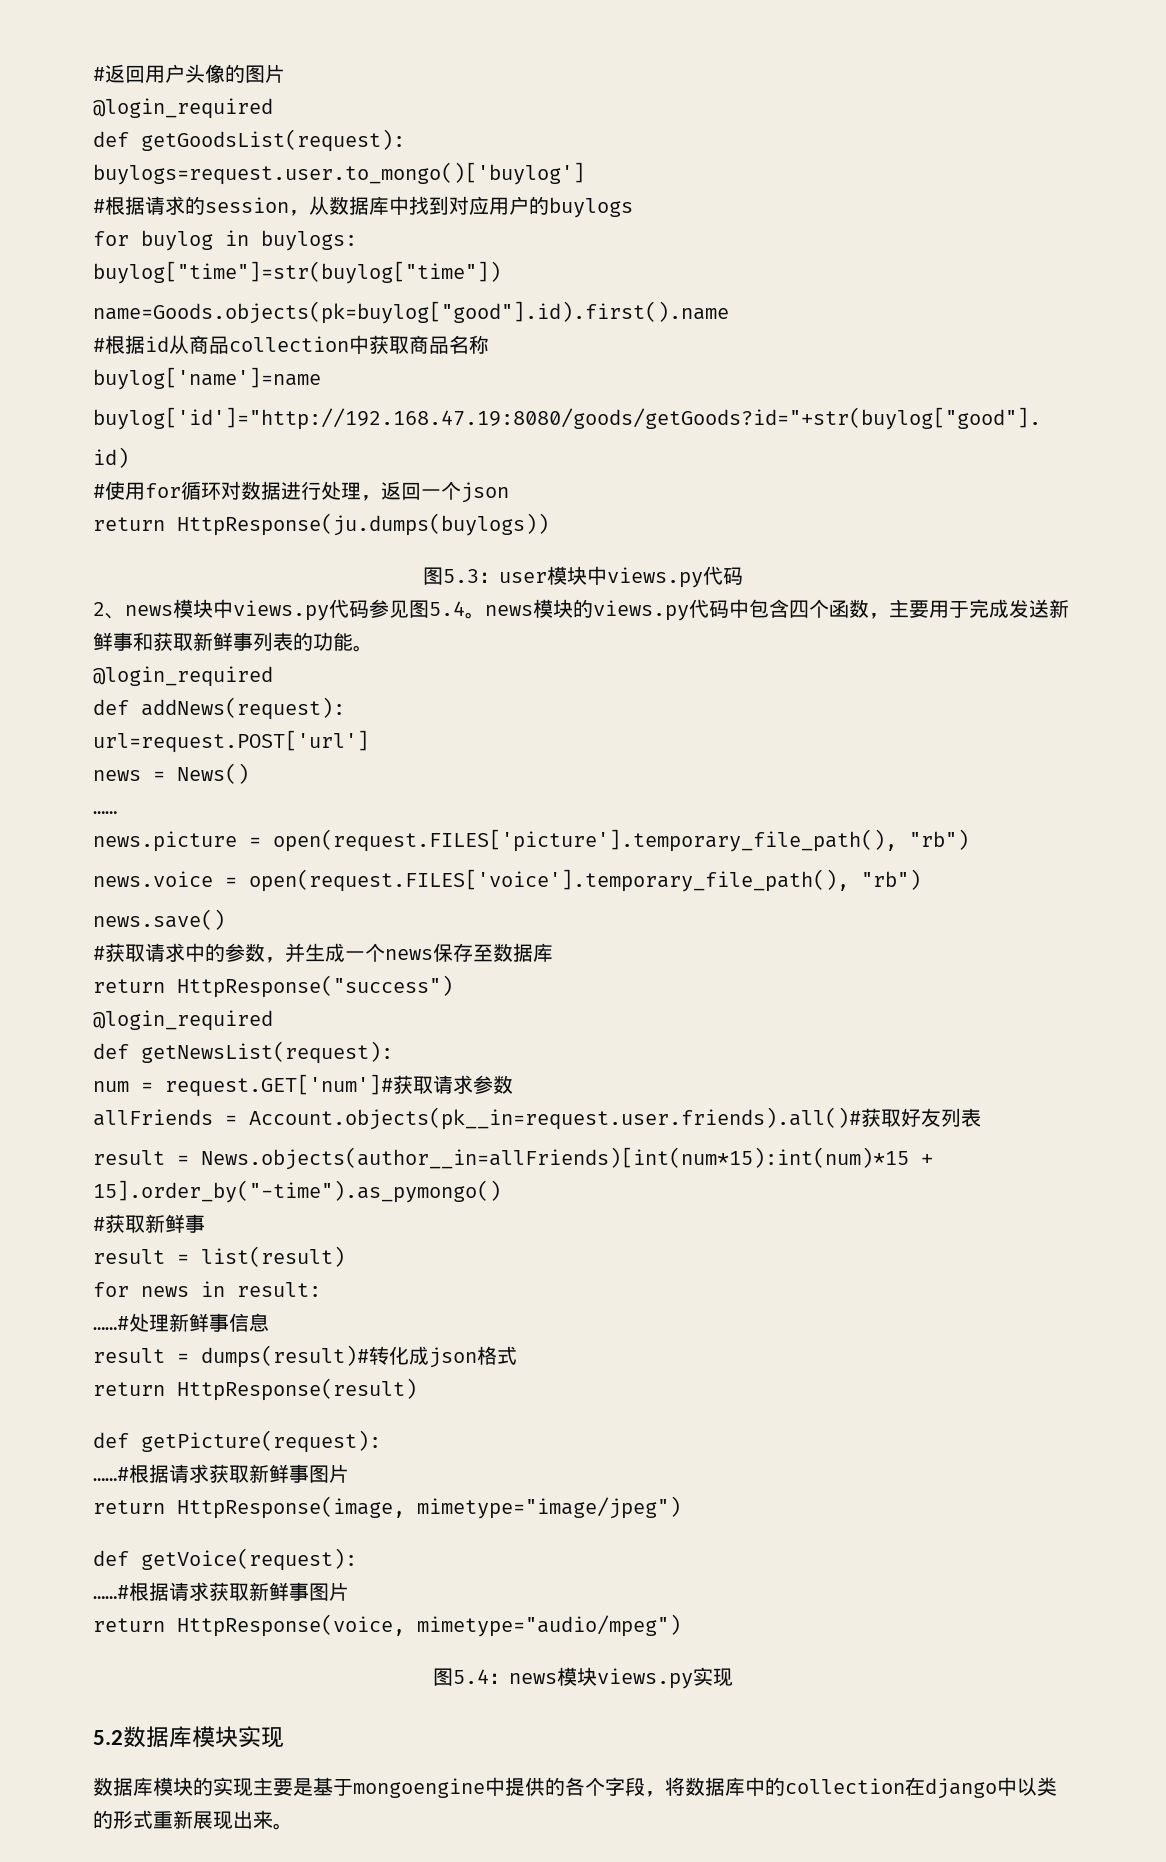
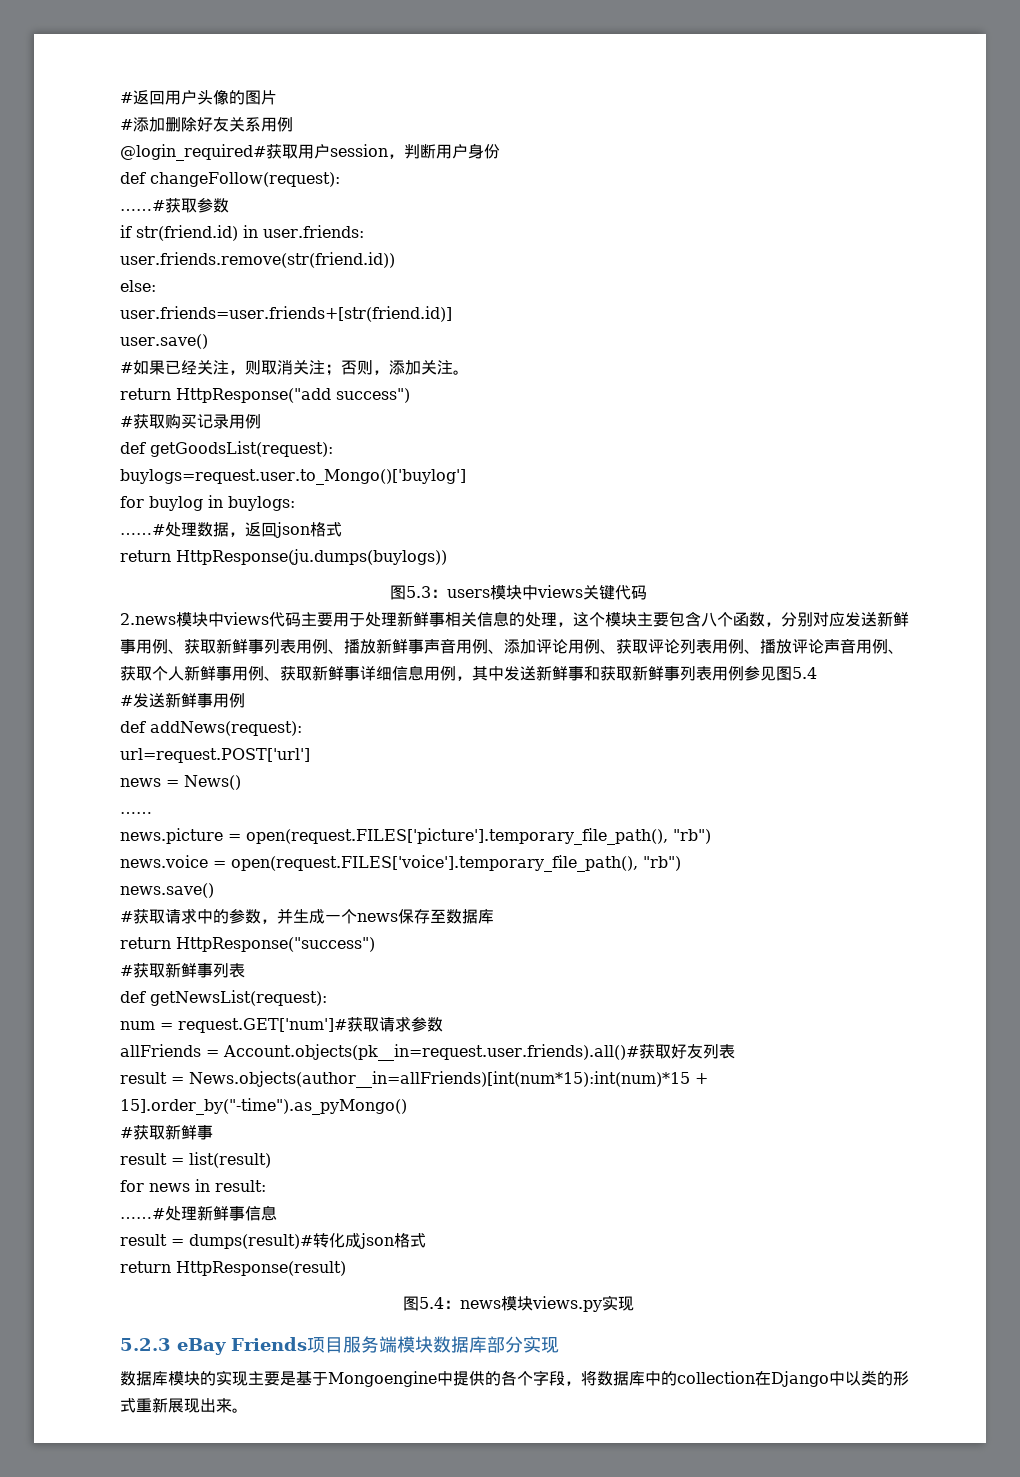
  #返回用户头像的图片
- @login_required
+ #添加删除好友关系用例
+ @login_required#获取用户session，判断用户身份
+ def changeFollow(request):
+ ……#获取参数
+ if str(friend.id) in user.friends:
+ user.friends.remove(str(friend.id))
+ else:
+ user.friends=user.friends+[str(friend.id)]
+ user.save()
+ #如果已经关注，则取消关注；否则，添加关注。
+ return HttpResponse("add success")
+ #获取购买记录用例
  def getGoodsList(request):
- buylogs=request.user.to_mongo()['buylog']
- #根据请求的session，从数据库中找到对应用户的buylogs
+ buylogs=request.user.to_Mongo()['buylog']
  for buylog in buylogs:
- buylog["time"]=str(buylog["time"])
- name=Goods.objects(pk=buylog["good"].id).first().name
- #根据id从商品collection中获取商品名称
- buylog['name']=name
- buylog['id']="http://192.168.47.19:8080/goods/getGoods?id="+str(buylog["good"].
- id)
- #使用for循环对数据进行处理，返回一个json
+ ……#处理数据，返回json格式
- 图5.3：user模块中views.py代码
- 2、news模块中views.py代码参见图5.4。news模块的views.py代码中包含四个函数，主要用于完成发送新鲜事和获取新鲜事列表的功能。
- @login_required
+ 图5.3：users模块中views关键代码
+ 2.news模块中views代码主要用于处理新鲜事相关信息的处理，这个模块主要包含八个函数，分别对应发送新鲜事用例、获取新鲜事列表用例、播放新鲜事声音用例、添加评论用例、获取评论列表用例、播放评论声音用例、获取个人新鲜事用例、获取新鲜事详细信息用例，其中发送新鲜事和获取新鲜事列表用例参见图5.4
+ #发送新鲜事用例
  return HttpResponse("success")
- @login_required
+ #获取新鲜事列表
- result = News.objects(author__in=allFriends)[int(num*15):int(num)*15 + 15].order_by("-time").as_pymongo()
+ result = News.objects(author__in=allFriends)[int(num*15):int(num)*15 + 15].order_by("-time").as_pyMongo()
- def getPicture(request):
- ……#根据请求获取新鲜事图片
- return HttpResponse(image, mimetype="image/jpeg")
- def getVoice(request):
- ……#根据请求获取新鲜事图片
- return HttpResponse(voice, mimetype="audio/mpeg")
- 5.2数据库模块实现
+ 5.2.3 eBay Friends项目服务端模块数据库部分实现
- 数据库模块的实现主要是基于mongoengine中提供的各个字段，将数据库中的collection在django中以类的形式重新展现出来。
+ 数据库模块的实现主要是基于Mongoengine中提供的各个字段，将数据库中的collection在Django中以类的形式重新展现出来。

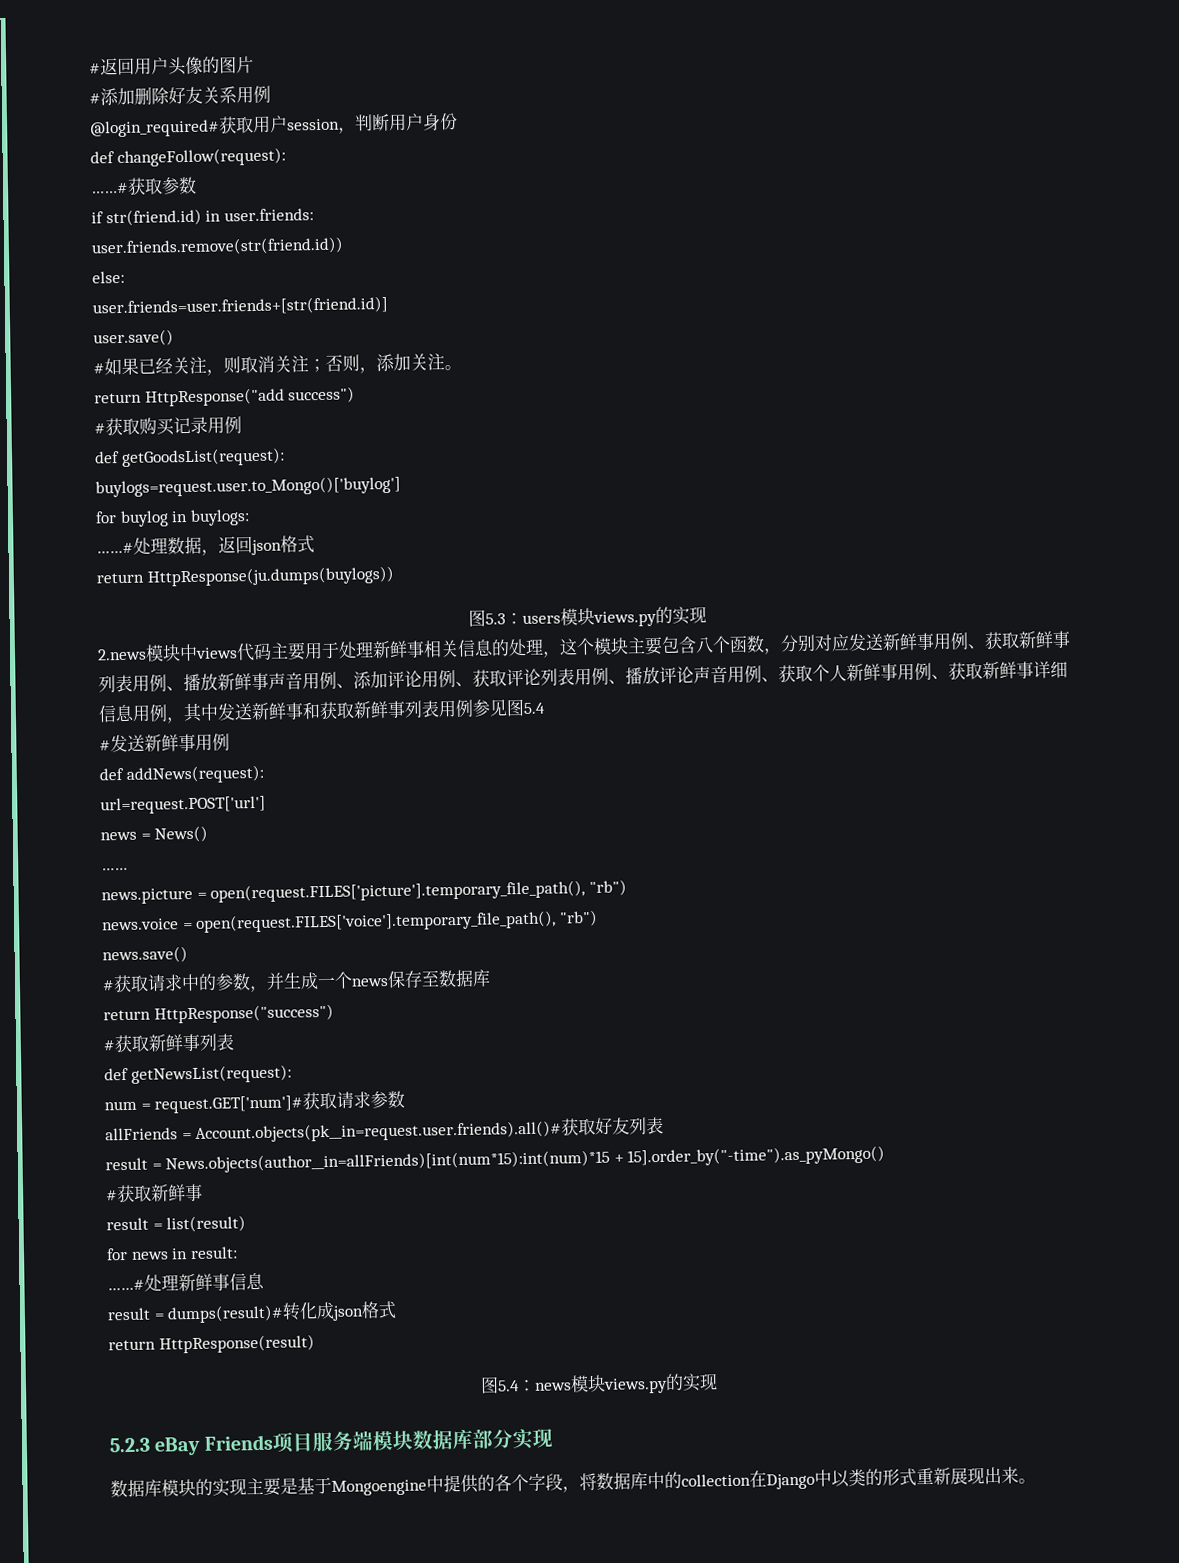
- 图5.3：users模块中views关键代码
+ 图5.3：users模块views.py的实现
- 图5.4：news模块views.py实现
+ 图5.4：news模块views.py的实现

